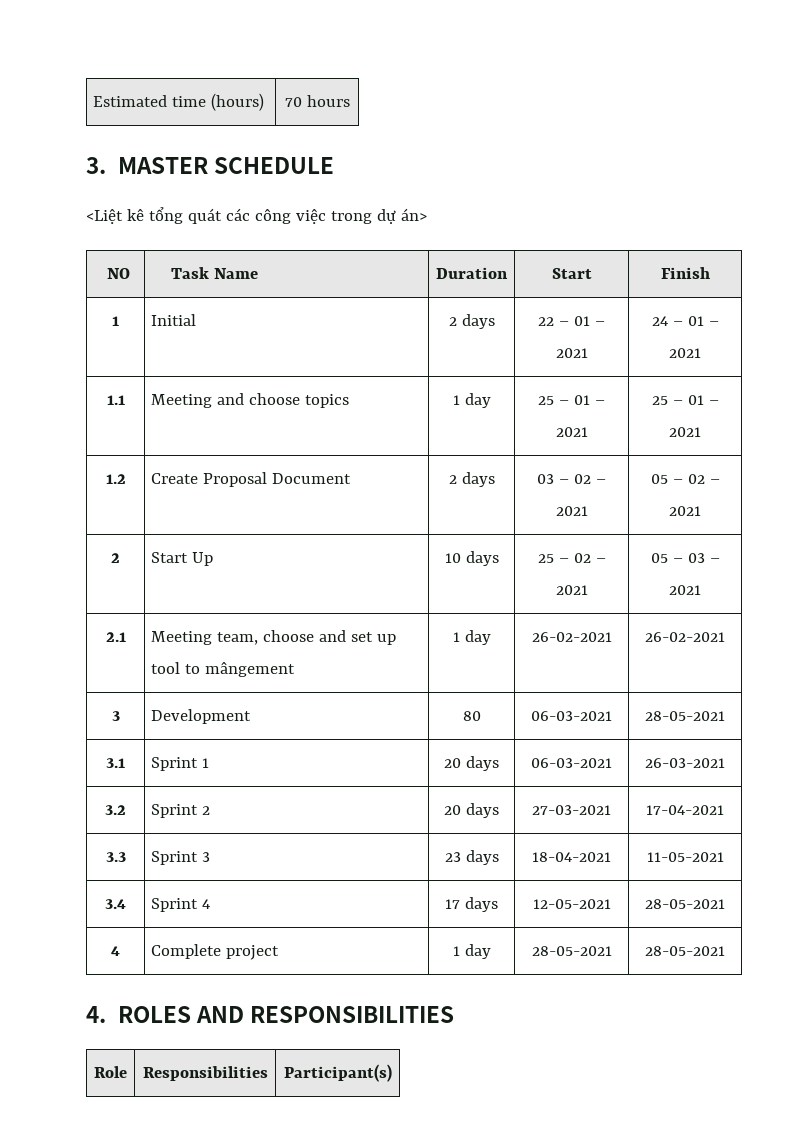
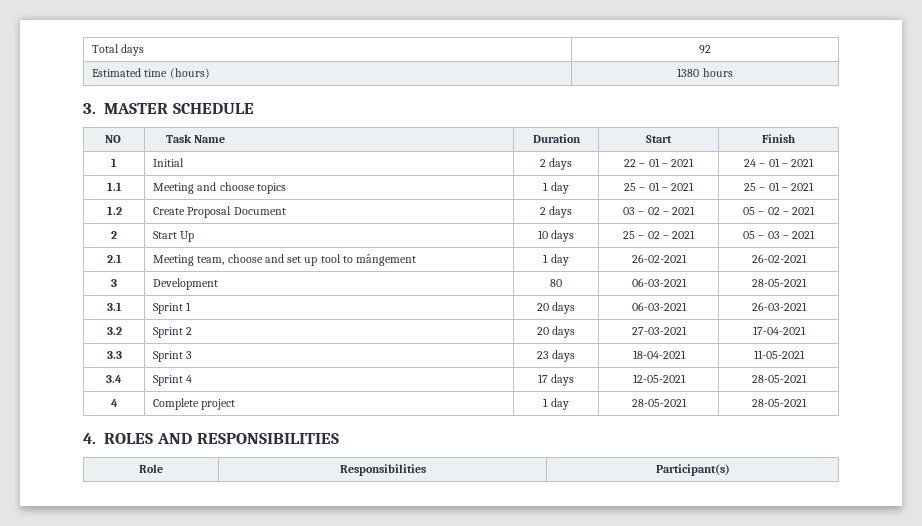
+ Total days | 92
- Estimated time (hours) | 70 hours
+ Estimated time (hours) | 1380 hours
- <Liệt kê tổng quát các công việc trong dự án>

